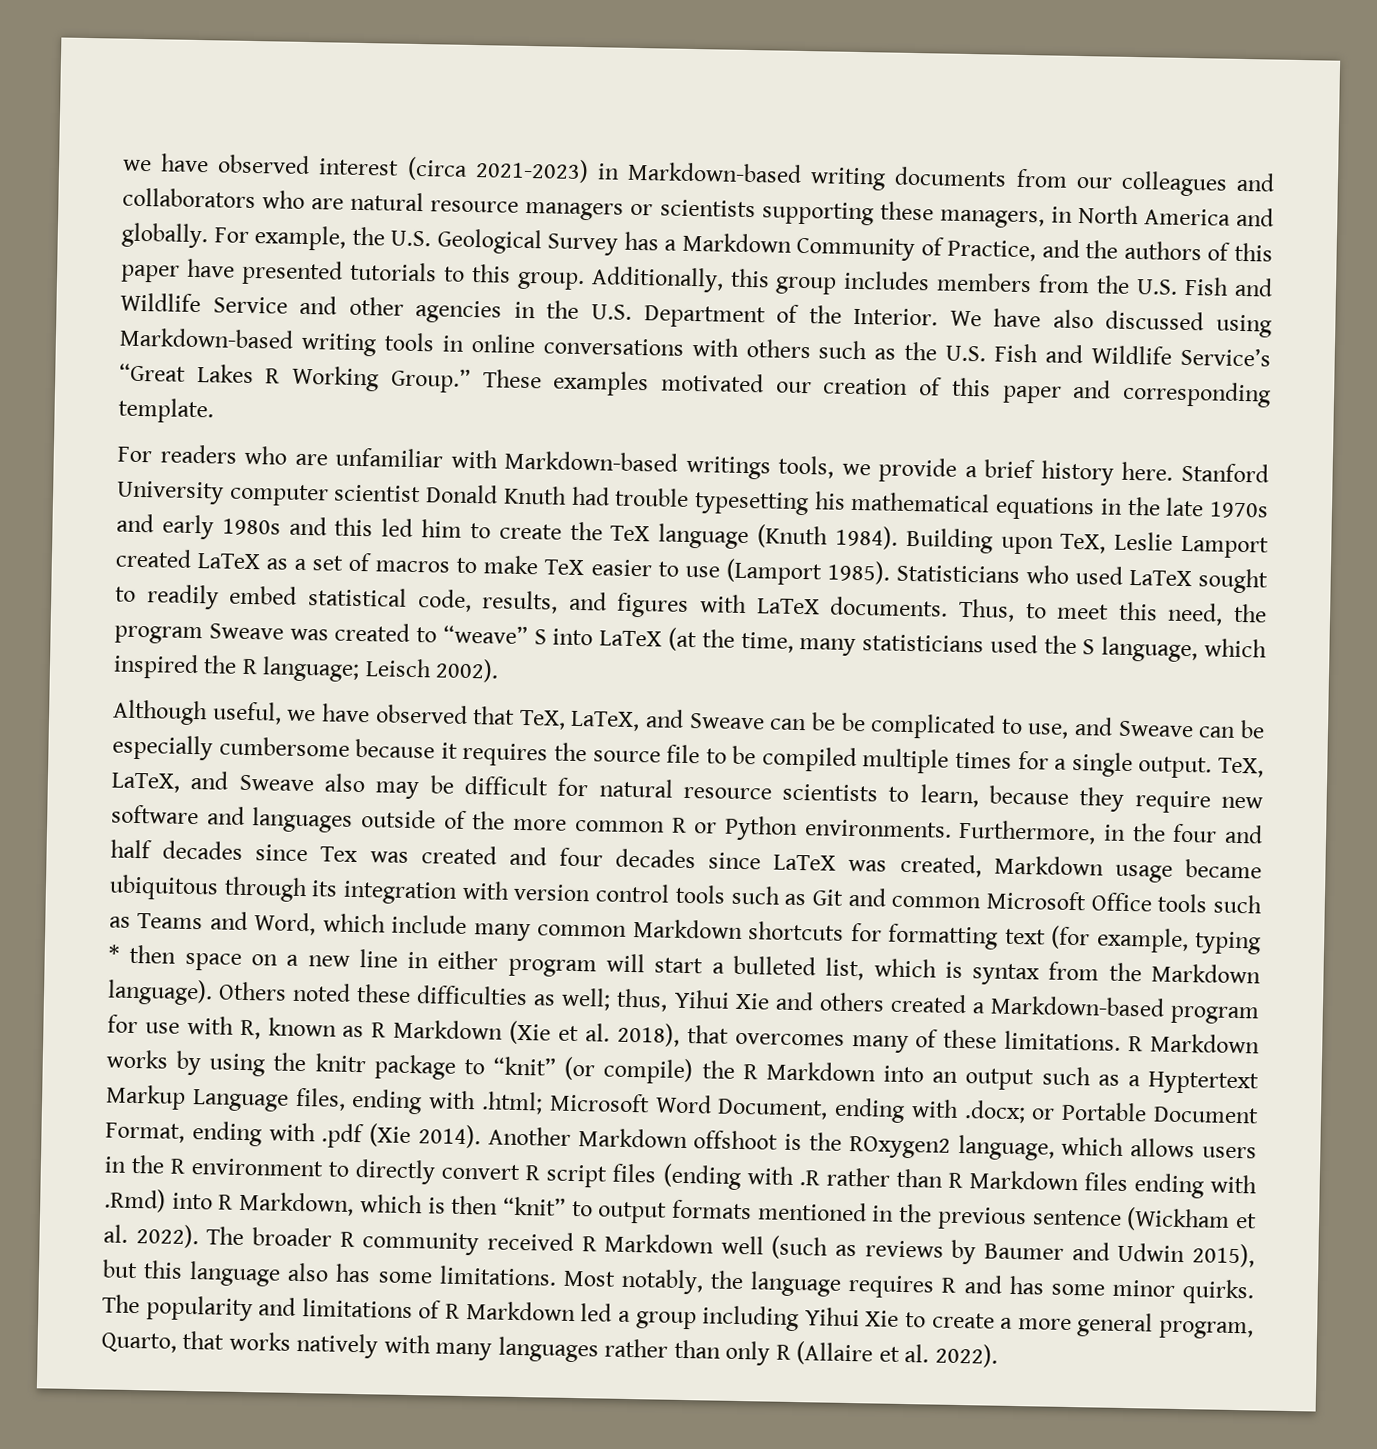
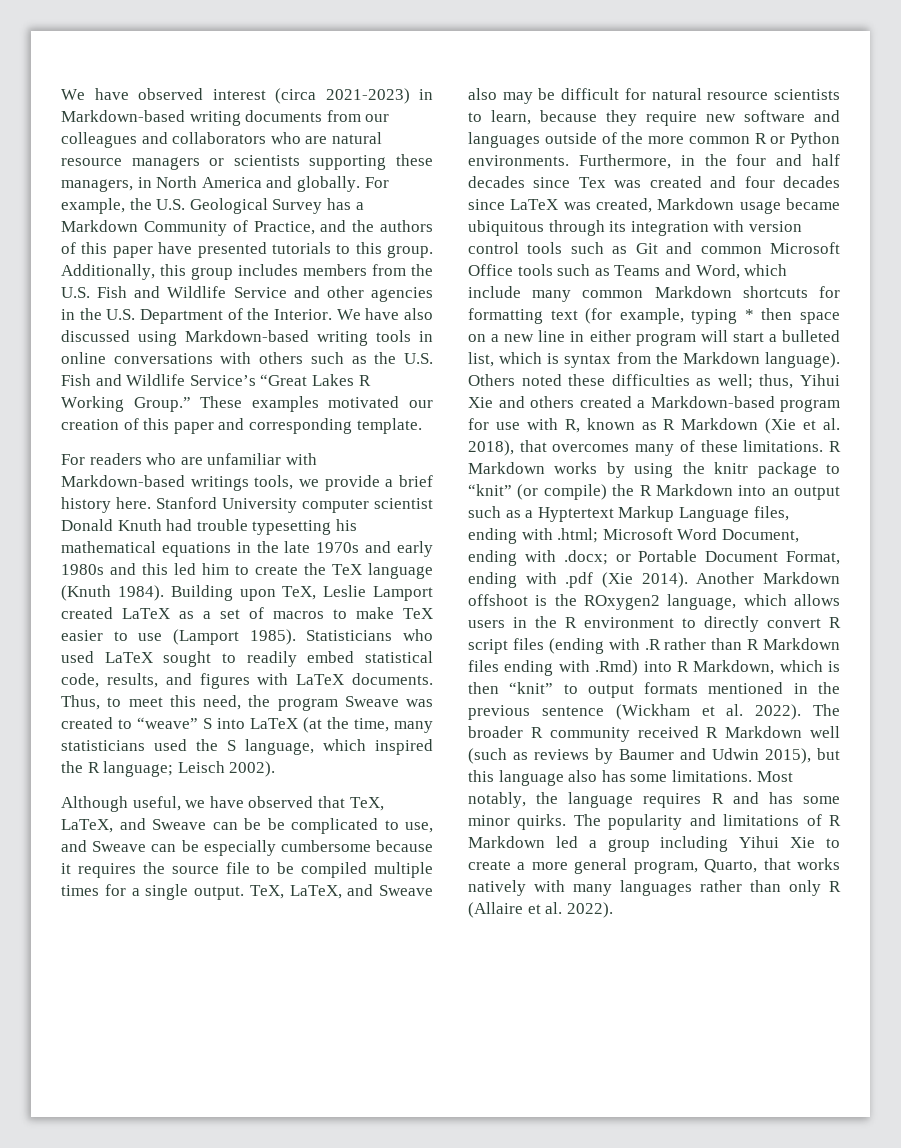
- we have observed interest (circa 2021-2023) in Markdown-based writing documents from our colleagues and collaborators who are natural resource managers or scientists supporting these managers, in North America and globally.
+ We have observed interest (circa 2021-2023) in Markdown-based writing documents from our colleagues and collaborators who are natural resource managers or scientists supporting these managers, in North America and globally.

